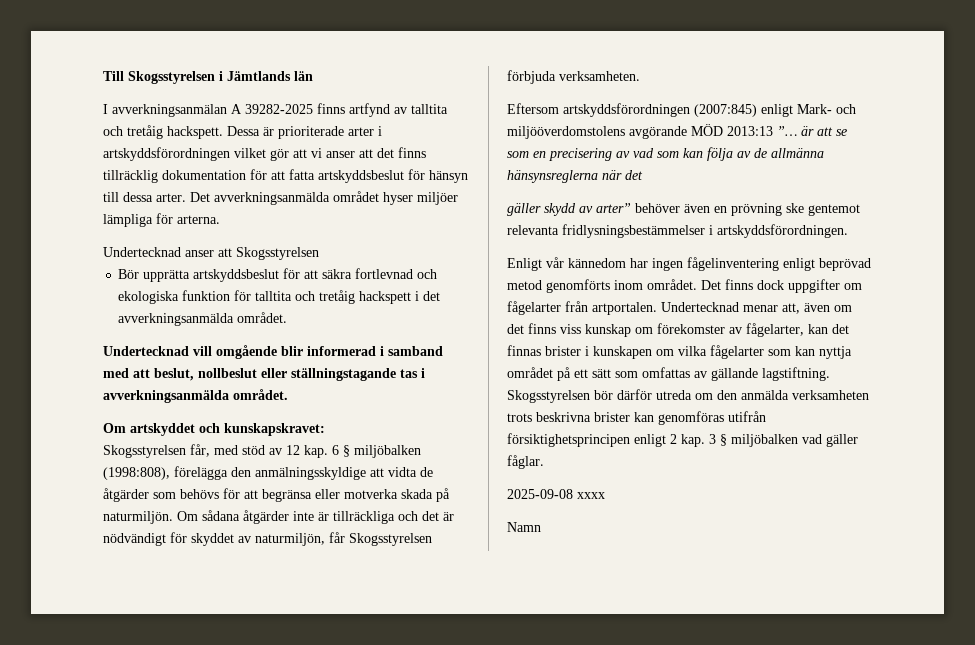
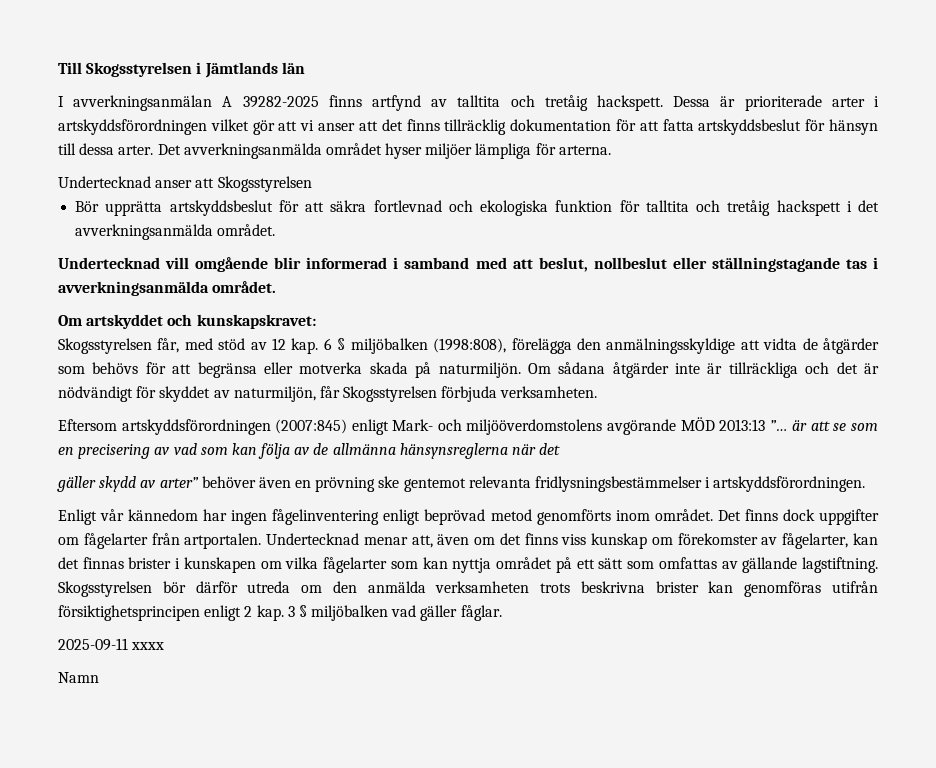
- 2025-09-08 xxxx
+ 2025-09-11 xxxx

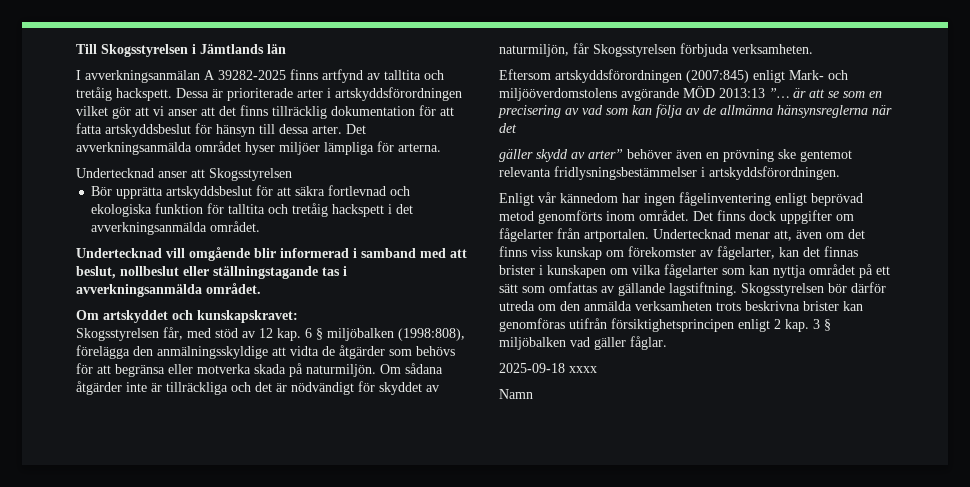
- 2025-09-11 xxxx
+ 2025-09-18 xxxx

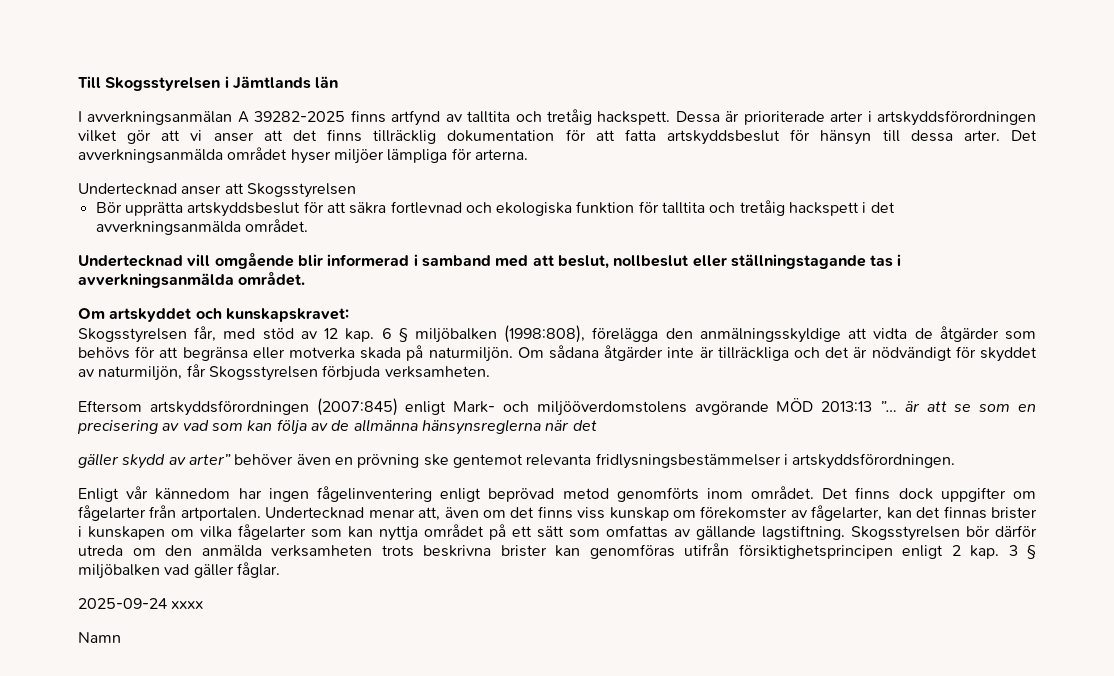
- 2025-09-18 xxxx
+ 2025-09-24 xxxx

